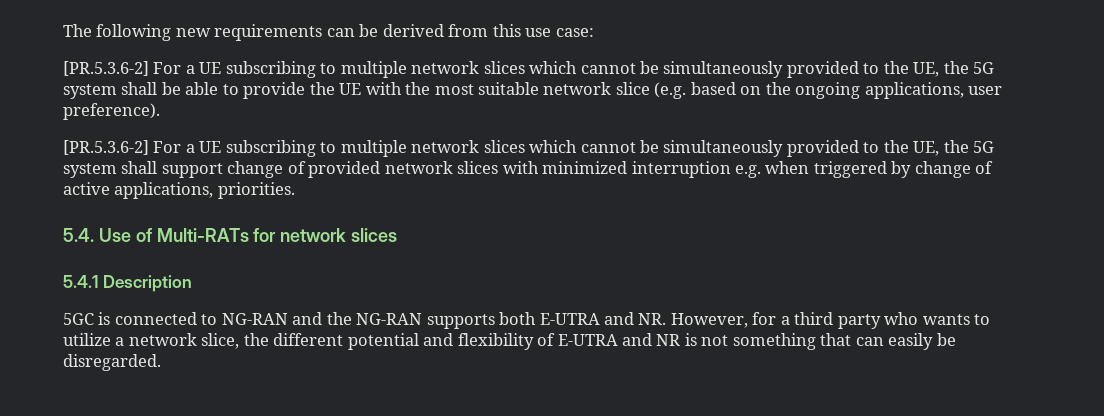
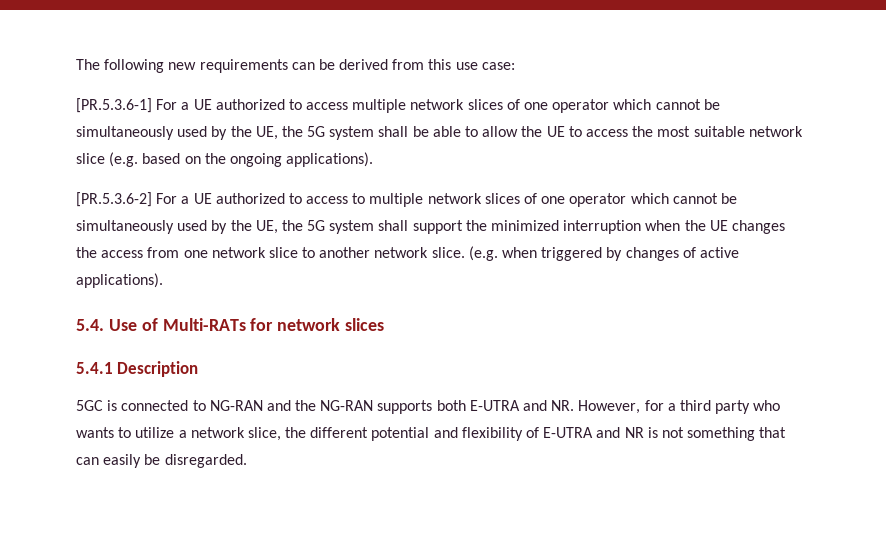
- [PR.5.3.6-2] For a UE subscribing to multiple network slices which cannot be simultaneously provided to the UE, the 5G system shall be able to provide the UE with the most suitable network slice (e.g. based on the ongoing applications, user preference).
- [PR.5.3.6-2] For a UE subscribing to multiple network slices which cannot be simultaneously provided to the UE, the 5G system shall support change of provided network slices with minimized interruption e.g. when triggered by change of active applications, priorities.
+ [PR.5.3.6-1] For a UE authorized to access multiple network slices of one operator which cannot be simultaneously used by the UE, the 5G system shall be able to allow the UE to access the most suitable network slice (e.g. based on the ongoing applications).
+ [PR.5.3.6-2] For a UE authorized to access to multiple network slices of one operator which cannot be simultaneously used by the UE, the 5G system shall support the minimized interruption when the UE changes the access from one network slice to another network slice. (e.g. when triggered by changes of active applications).

